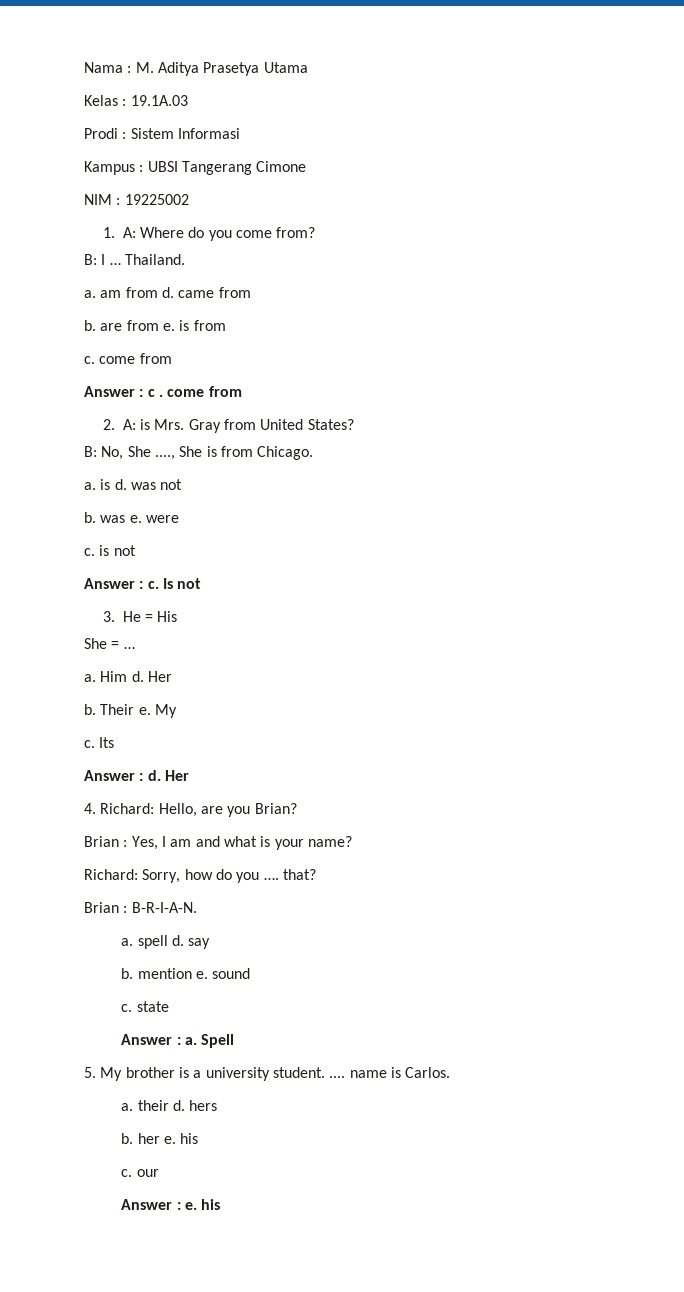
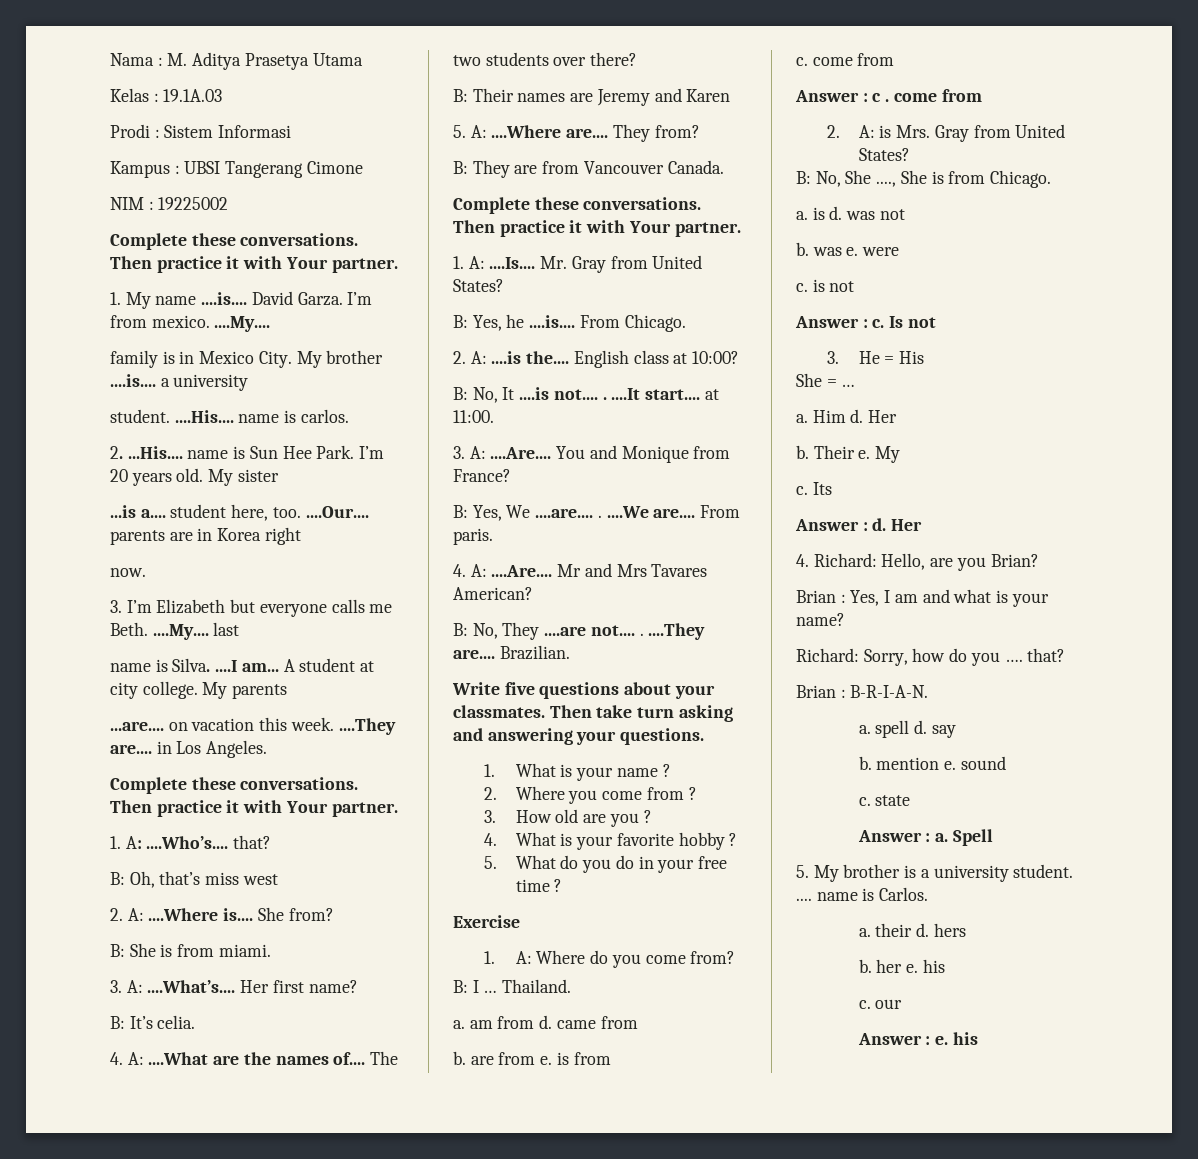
  NIM : 19225002
+ Complete these conversations. Then practice it with Your partner.
+ 1. My name ....is.... David Garza. I’m from mexico. ....My....
+ family is in Mexico City. My brother ....is.... a university
+ student. ....His.... name is carlos.
+ 2. ...His.... name is Sun Hee Park. I’m 20 years old. My sister
+ ...is a.... student here, too. ....Our.... parents are in Korea right
+ now.
+ 3. I’m Elizabeth but everyone calls me Beth. ....My.... last
+ name is Silva. ....I am... A student at city college. My parents
+ ...are.... on vacation this week. ....They are.... in Los Angeles.
+ Complete these conversations. Then practice it with Your partner.
+ 1. A: ....Who’s.... that?
+ B: Oh, that’s miss west
+ 2. A: ....Where is.... She from?
+ B: She is from miami.
+ 3. A: ....What’s.... Her first name?
+ B: It’s celia.
+ 4. A: ....What are the names of.... The two students over there?
+ B: Their names are Jeremy and Karen
+ 5. A: ....Where are.... They from?
+ B: They are from Vancouver Canada.
+ Complete these conversations. Then practice it with Your partner.
+ 1. A: ....Is.... Mr. Gray from United States?
+ B: Yes, he ....is.... From Chicago.
+ 2. A: ....is the.... English class at 10:00?
+ B: No, It ....is not.... . ....It start.... at 11:00.
+ 3. A: ....Are.... You and Monique from France?
+ B: Yes, We ....are.... . ....We are.... From paris.
+ 4. A: ....Are.... Mr and Mrs Tavares American?
+ B: No, They ....are not.... . ....They are.... Brazilian.
+ Write five questions about your classmates. Then take turn asking and answering your questions.
+ 1. What is your name ?
+ 2. Where you come from ?
+ 3. How old are you ?
+ 4. What is your favorite hobby ?
+ 5. What do you do in your free time ?
+ Exercise

